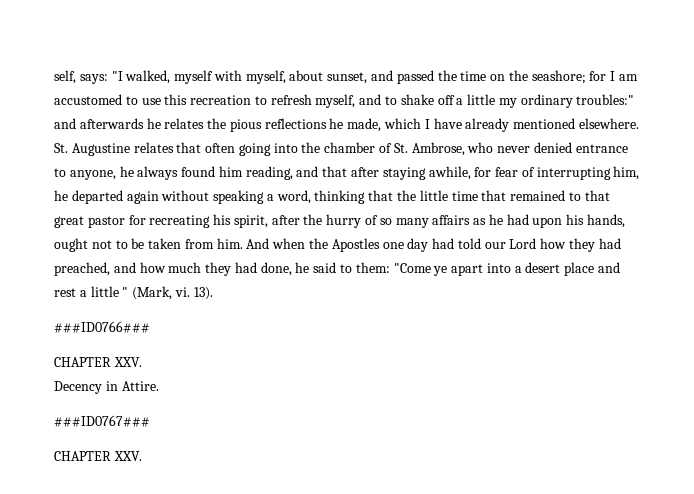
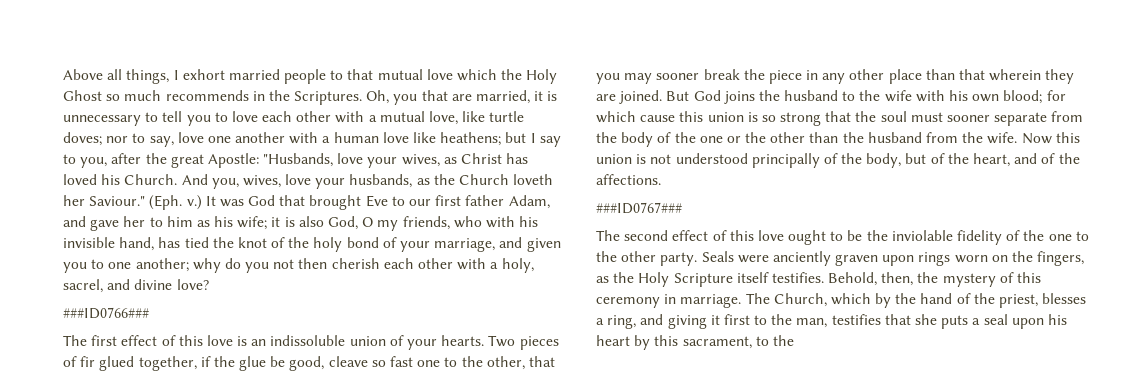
- self, says: "I walked, myself with myself, about sunset, and passed the time on the seashore; for I am accustomed to use this recreation to refresh myself, and to shake off a little my ordinary troubles:" and afterwards he relates the pious reflections he made, which I have already mentioned elsewhere. St. Augustine relates that often going into the chamber of St. Ambrose, who never denied entrance to anyone, he always found him reading, and that after staying awhile, for fear of interrupting him, he departed again without speaking a word, thinking that the little time that remained to that great pastor for recreating his spirit, after the hurry of so many affairs as he had upon his hands, ought not to be taken from him. And when the Apostles one day had told our Lord how they had preached, and how much they had done, he said to them: "Come ye apart into a desert place and rest a little " (Mark, vi. 13).
+ Above all things, I exhort married people to that mutual love which the Holy Ghost so much recommends in the Scriptures. Oh, you that are married, it is unnecessary to tell you to love each other with a mutual love, like turtle doves; nor to say, love one another with a human love like heathens; but I say to you, after the great Apostle: "Husbands, love your wives, as Christ has loved his Church. And you, wives, love your husbands, as the Church loveth her Saviour." (Eph. v.) It was God that brought Eve to our first father Adam, and gave her to him as his wife; it is also God, O my friends, who with his invisible hand, has tied the knot of the holy bond of your marriage, and given you to one another; why do you not then cherish each other with a holy, sacrel, and divine love?
  ###ID0766###
- CHAPTER XXV.
- Decency in Attire.
+ The first effect of this love is an indissoluble union of your hearts. Two pieces of fir glued together, if the glue be good, cleave so fast one to the other, that you may sooner break the piece in any other place than that wherein they are joined. But God joins the husband to the wife with his own blood; for which cause this union is so strong that the soul must sooner separate from the body of the one or the other than the husband from the wife. Now this union is not understood principally of the body, but of the heart, and of the affections.
  ###ID0767###
- CHAPTER XXV.
+ The second effect of this love ought to be the inviolable fidelity of the one to the other party. Seals were anciently graven upon rings worn on the fingers, as the Holy Scripture itself testifies. Behold, then, the mystery of this ceremony in marriage. The Church, which by the hand of the priest, blesses a ring, and giving it first to the man, testifies that she puts a seal upon his heart by this sacrament, to the

